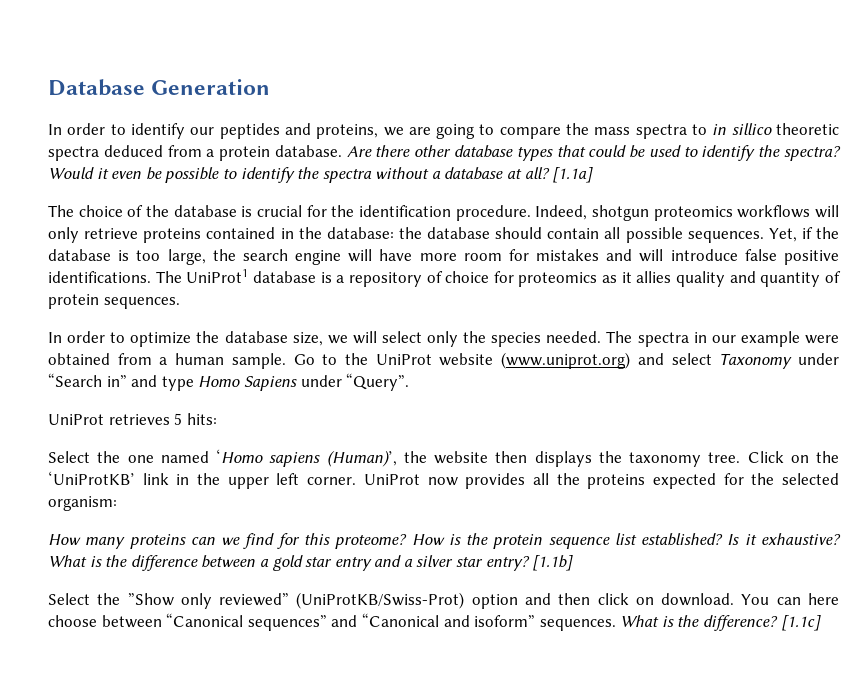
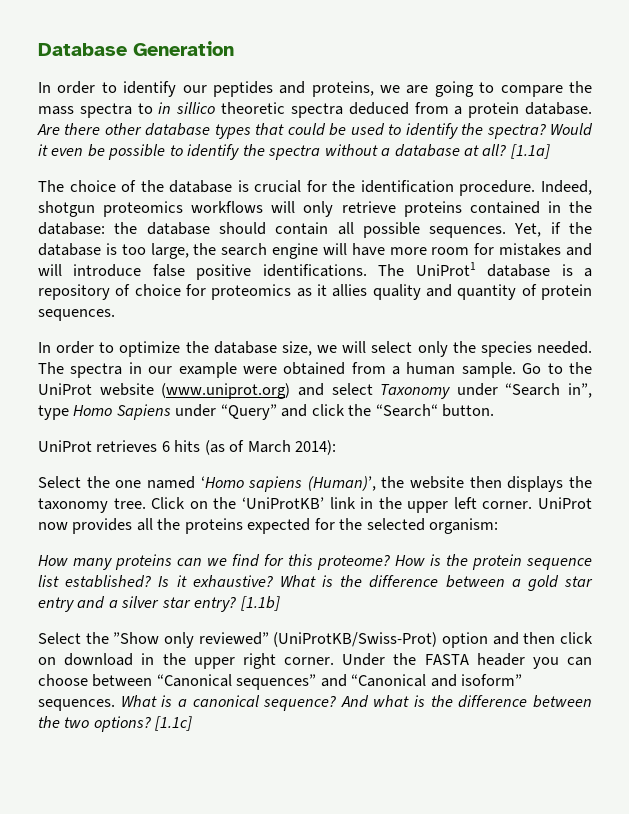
- Go to the UniProt website (www.uniprot.org) and select Taxonomy under “Search in” and type Homo Sapiens under “Query”.
- UniProt retrieves 5 hits:
+ Go to the UniProt website (www.uniprot.org) and select Taxonomy under “Search in”, type Homo Sapiens under “Query” and click the “Search“ button.
+ UniProt retrieves 6 hits (as of March 2014):
- Select the ”Show only reviewed” (UniProtKB/Swiss-Prot) option and then click on download. You can here choose between “Canonical sequences” and “Canonical and isoform” sequences.
+ Select the ”Show only reviewed” (UniProtKB/Swiss-Prot) option and then click on download in the upper right corner. Under the FASTA header you can choose between “Canonical sequences” and “Canonical and isoform” sequences.
- What is the difference?
+ What is a canonical sequence? And what is the difference between the two options?

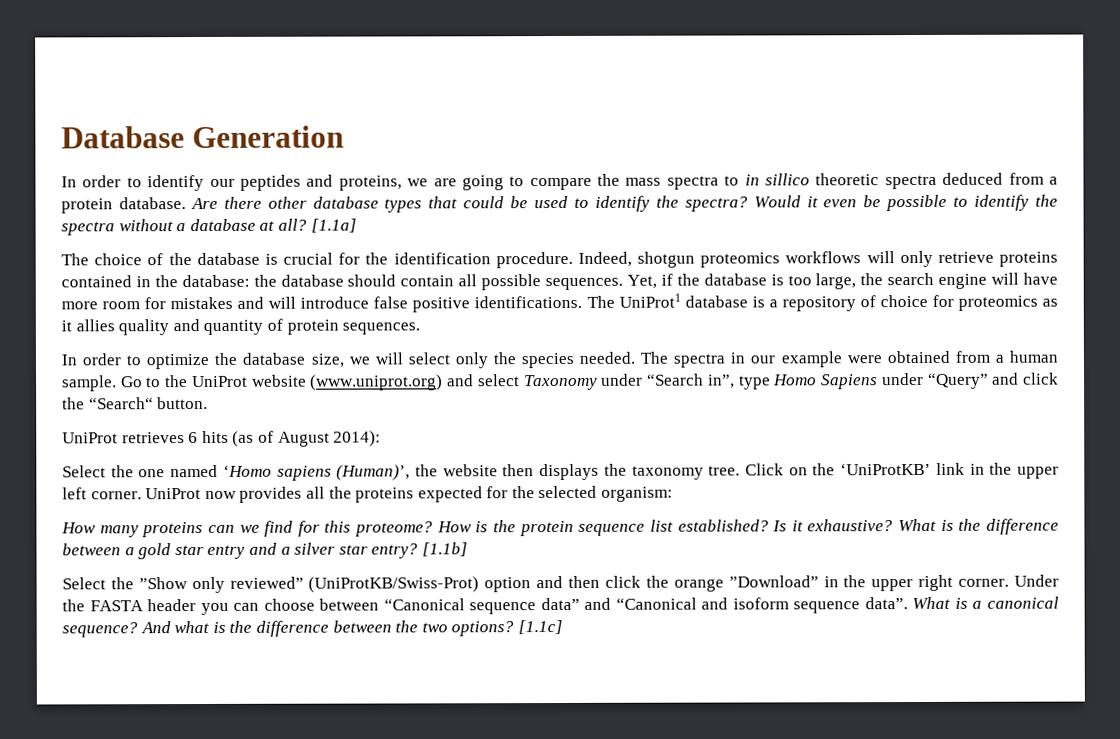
- UniProt retrieves 6 hits (as of March 2014):
+ UniProt retrieves 6 hits (as of August 2014):
- Select the ”Show only reviewed” (UniProtKB/Swiss-Prot) option and then click on download in the upper right corner.
+ Select the ”Show only reviewed” (UniProtKB/Swiss-Prot) option and then click the orange ”Download” in the upper right corner.
- Under the FASTA header you can choose between “Canonical sequences” and “Canonical and isoform” sequences.
+ Under the FASTA header you can choose between “Canonical sequence data” and “Canonical and isoform sequence data”.

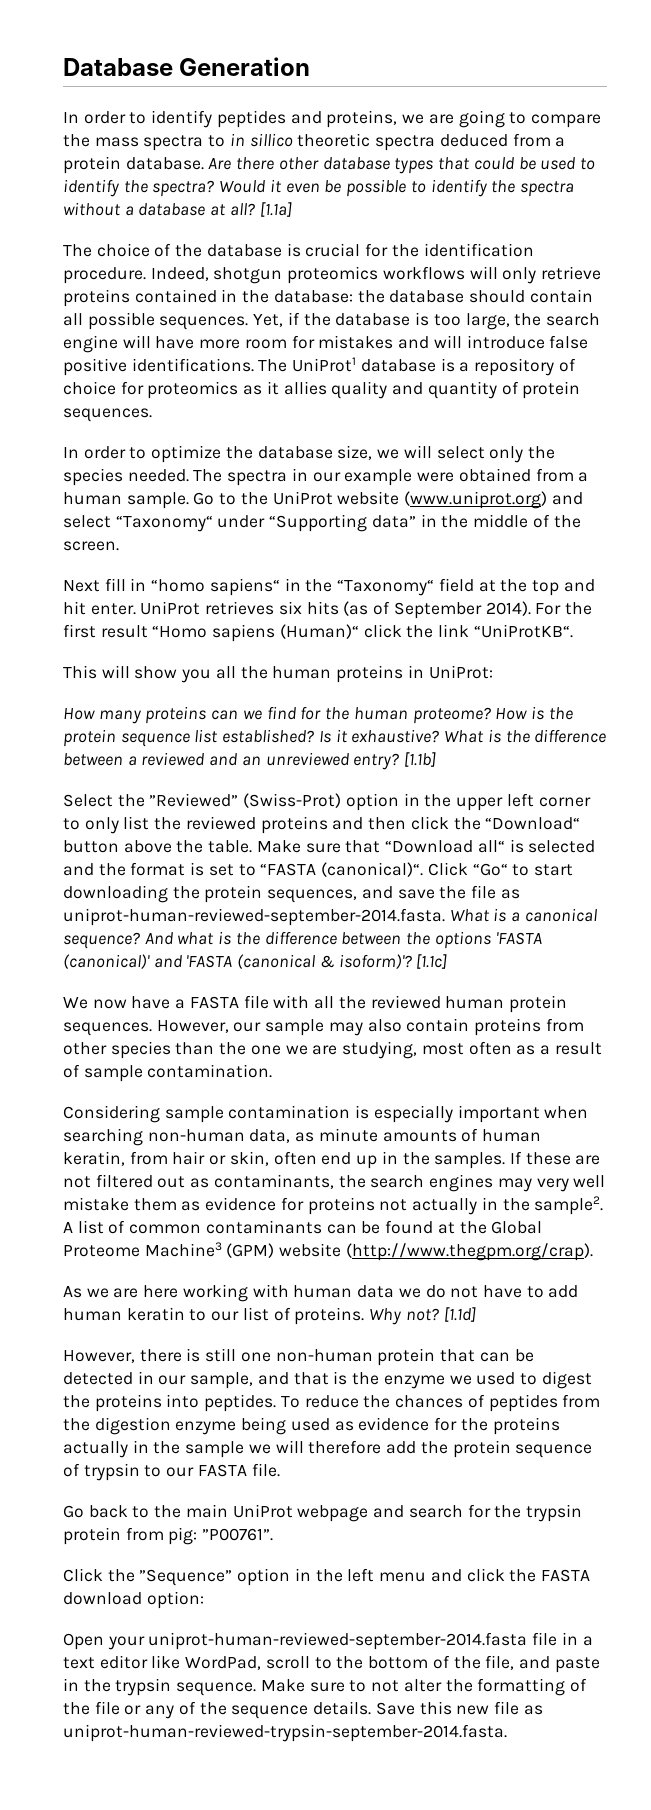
- In order to identify our peptides and proteins, we are going to compare the mass spectra to in sillico theoretic spectra deduced from a protein database.
+ In order to identify peptides and proteins, we are going to compare the mass spectra to in sillico theoretic spectra deduced from a protein database.
- Go to the UniProt website (www.uniprot.org) and select Taxonomy under “Search in”, type Homo Sapiens under “Query” and click the “Search“ button.
- UniProt retrieves 6 hits (as of August 2014):
- Select the one named ‘Homo sapiens (Human)’, the website then displays the taxonomy tree. Click on the ‘UniProtKB’ link in the upper left corner. UniProt now provides all the proteins expected for the selected organism:
+ Go to the UniProt website (www.uniprot.org) and select “Taxonomy“ under “Supporting data” in the middle of the screen.
+ Next fill in “homo sapiens“ in the “Taxonomy“ field at the top and hit enter. UniProt retrieves six hits (as of September 2014). For the first result “Homo sapiens (Human)“ click the link “UniProtKB“.
+ This will show you all the human proteins in UniProt:
- How many proteins can we find for this proteome?
+ How many proteins can we find for the human proteome?
- What is the difference between a gold star entry and a silver star entry? [1.1b]
- Select the ”Show only reviewed” (UniProtKB/Swiss-Prot) option and then click the orange ”Download” in the upper right corner. Under the FASTA header you can choose between “Canonical sequence data” and “Canonical and isoform sequence data”. What is a canonical sequence?
+ What is the difference between a reviewed and an unreviewed entry? [1.1b]
+ Select the ”Reviewed” (Swiss-Prot) option in the upper left corner to only list the reviewed proteins and then click the “Download“ button above the table. Make sure that “Download all“ is selected and the format is set to “FASTA (canonical)“. Click “Go“ to start downloading the protein sequences, and save the file as uniprot-human-reviewed-september-2014.fasta. What is a canonical sequence?
- And what is the difference between the two options? [1.1c]
+ And what is the difference between the options 'FASTA (canonical)' and 'FASTA (canonical & isoform)'? [1.1c]
+ We now have a FASTA file with all the reviewed human protein sequences. However, our sample may also contain proteins from other species than the one we are studying, most often as a result of sample contamination.
+ Considering sample contamination is especially important when searching non-human data, as minute amounts of human keratin, from hair or skin, often end up in the samples. If these are not filtered out as contaminants, the search engines may very well mistake them as evidence for proteins not actually in the sample2. A list of common contaminants can be found at the Global Proteome Machine3 (GPM) website (http://www.thegpm.org/crap).
+ As we are here working with human data we do not have to add human keratin to our list of proteins. Why not? [1.1d]
+ However, there is still one non-human protein that can be detected in our sample, and that is the enzyme we used to digest the proteins into peptides. To reduce the chances of peptides from the digestion enzyme being used as evidence for the proteins actually in the sample we will therefore add the protein sequence of trypsin to our FASTA file.
+ Go back to the main UniProt webpage and search for the trypsin protein from pig: ”P00761”.
+ Click the ”Sequence” option in the left menu and click the FASTA download option:
+ Open your uniprot-human-reviewed-september-2014.fasta file in a text editor like WordPad, scroll to the bottom of the file, and paste in the trypsin sequence. Make sure to not alter the formatting of the file or any of the sequence details. Save this new file as uniprot-human-reviewed-trypsin-september-2014.fasta.

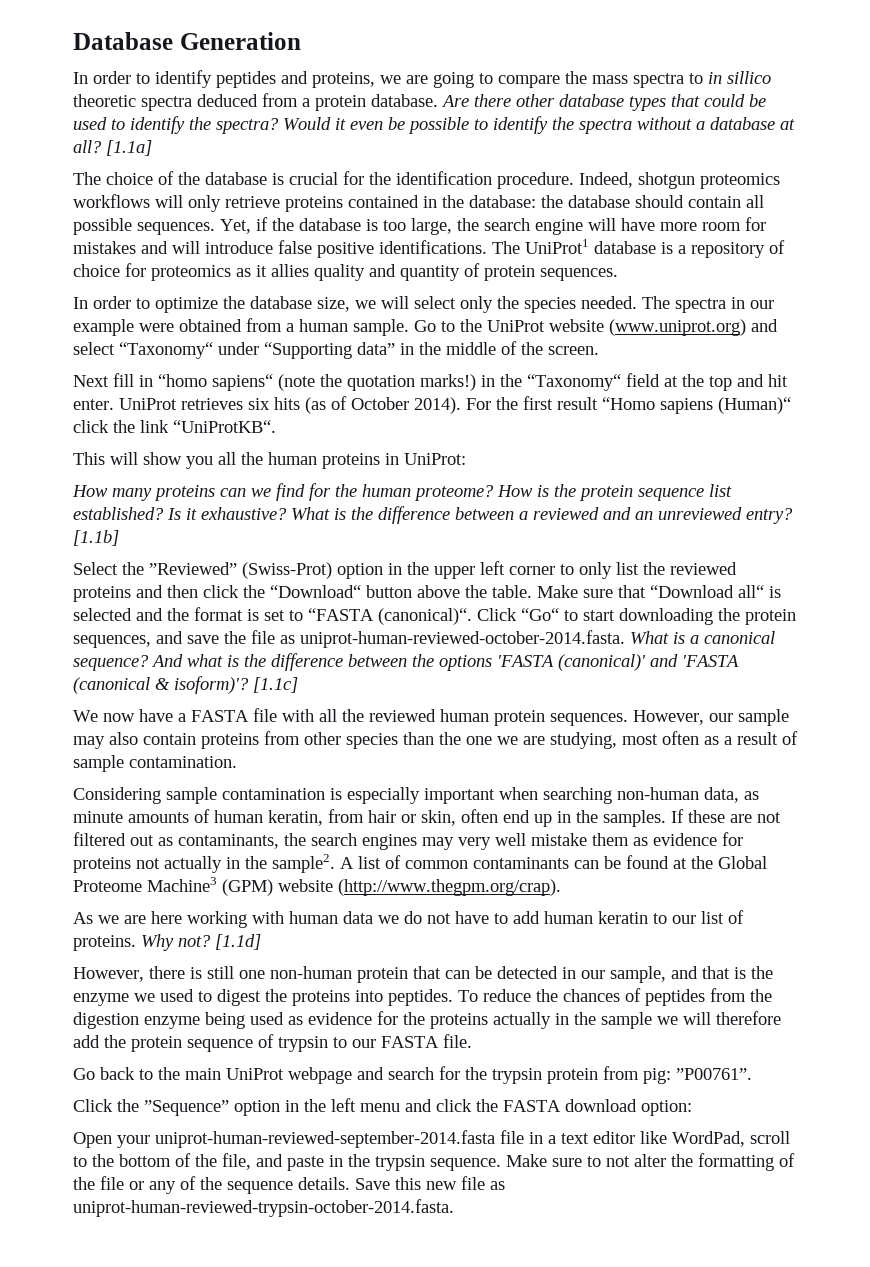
- Next fill in “homo sapiens“ in the “Taxonomy“ field at the top and hit enter.
+ Next fill in “homo sapiens“ (note the quotation marks!) in the “Taxonomy“ field at the top and hit enter.
- UniProt retrieves six hits (as of September 2014).
+ UniProt retrieves six hits (as of October 2014).
- Click “Go“ to start downloading the protein sequences, and save the file as uniprot-human-reviewed-september-2014.fasta. What is a canonical sequence?
+ Click “Go“ to start downloading the protein sequences, and save the file as uniprot-human-reviewed-october-2014.fasta. What is a canonical sequence?
- Save this new file as uniprot-human-reviewed-trypsin-september-2014.fasta.
+ Save this new file as uniprot-human-reviewed-trypsin-october-2014.fasta.

